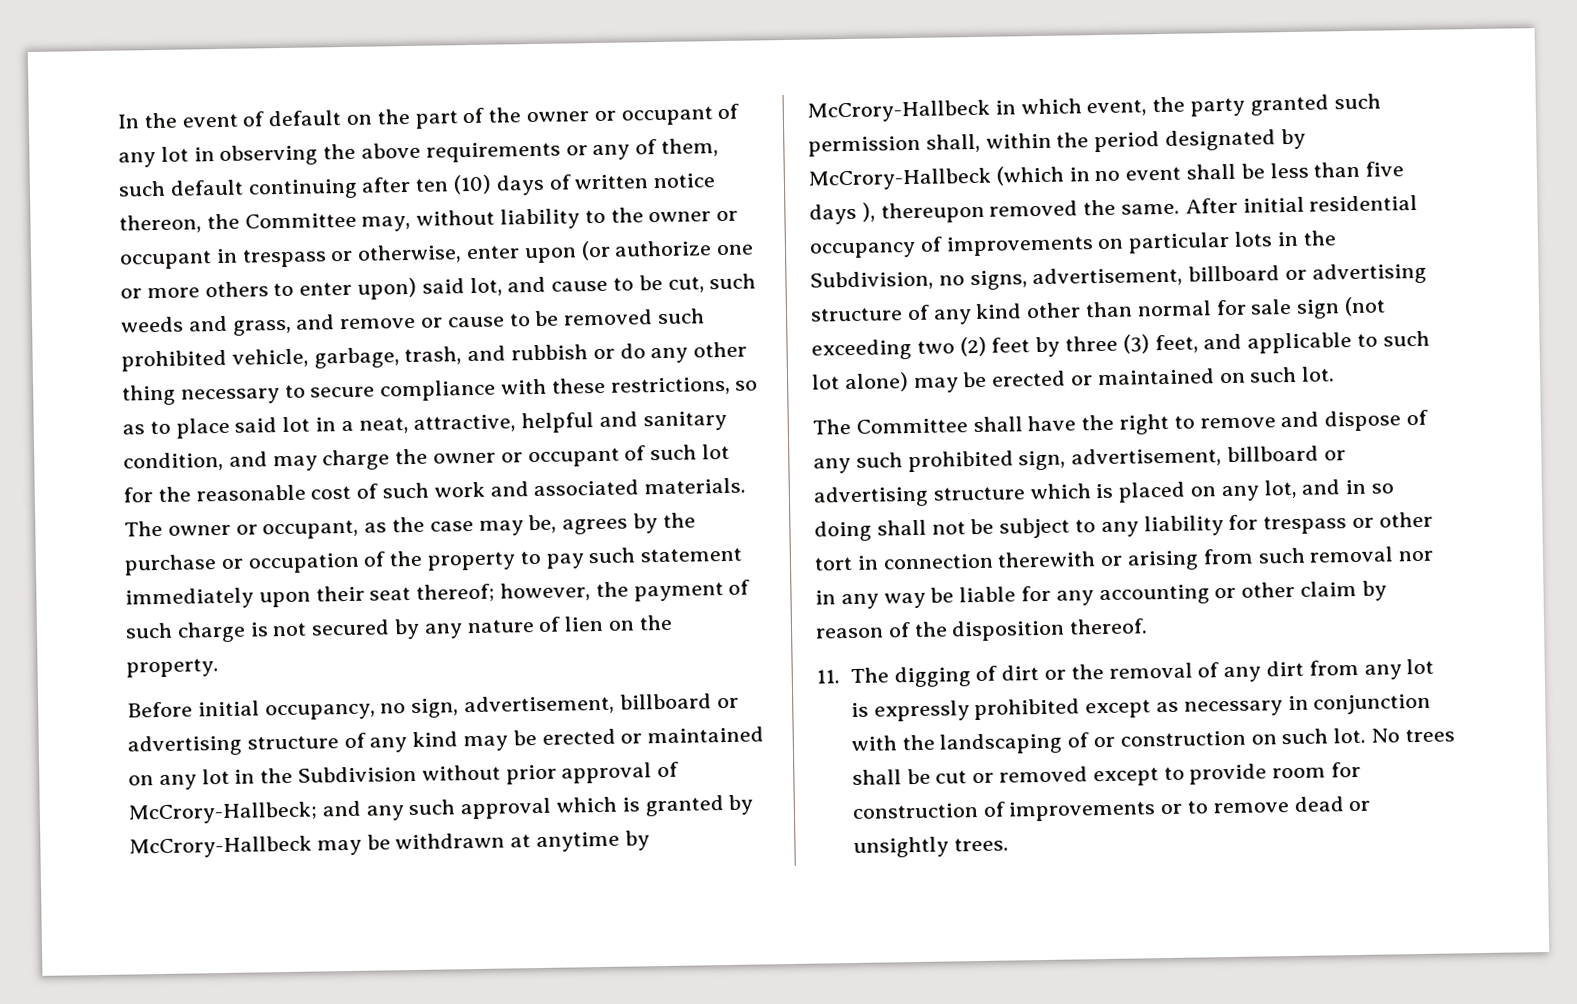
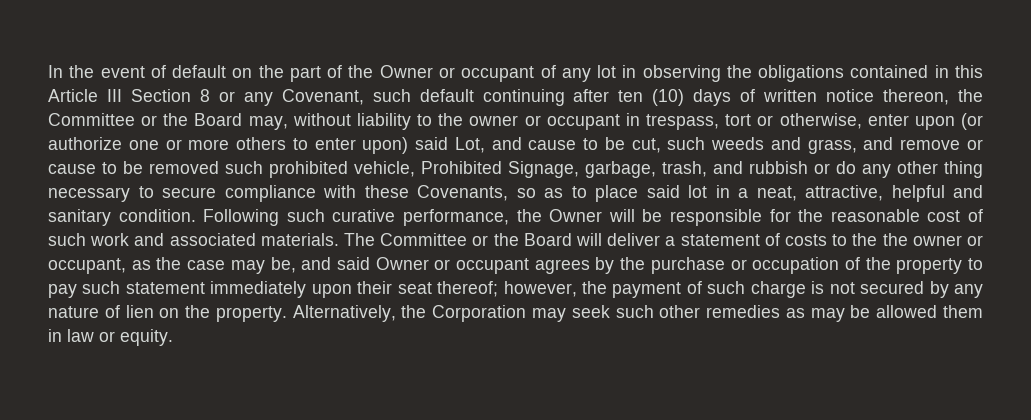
- In the event of default on the part of the owner or occupant of any lot in observing the above requirements or any of them, such default continuing after ten (10) days of written notice thereon, the Committee may, without liability to the owner or occupant in trespass or otherwise, enter upon (or authorize one or more others to enter upon) said lot, and cause to be cut, such weeds and grass, and remove or cause to be removed such prohibited vehicle, garbage, trash, and rubbish or do any other thing necessary to secure compliance with these restrictions, so as to place said lot in a neat, attractive, helpful and sanitary condition, and may charge the owner or occupant of such lot for the reasonable cost of such work and associated materials.
+ In the event of default on the part of the Owner or occupant of any lot in observing the obligations contained in this Article III Section 8 or any Covenant, such default continuing after ten (10) days of written notice thereon, the Committee or the Board may, without liability to the owner or occupant in trespass, tort or otherwise, enter upon (or authorize one or more others to enter upon) said Lot, and cause to be cut, such weeds and grass, and remove or cause to be removed such prohibited vehicle, Prohibited Signage, garbage, trash, and rubbish or do any other thing necessary to secure compliance with these Covenants, so as to place said lot in a neat, attractive, helpful and sanitary condition. Following such curative performance, the Owner will be responsible for the reasonable cost of such work and associated materials.
- The owner or occupant, as the case may be, agrees by the purchase or occupation of the property to pay such statement immediately upon their seat thereof; however, the payment of such charge is not secured by any nature of lien on the property.
- Before initial occupancy, no sign, advertisement, billboard or advertising structure of any kind may be erected or maintained on any lot in the Subdivision without prior approval of McCrory-Hallbeck; and any such approval which is granted by McCrory-Hallbeck may be withdrawn at anytime by McCrory-Hallbeck in which event, the party granted such permission shall, within the period designated by McCrory-Hallbeck (which in no event shall be less than five days ), thereupon removed the same. After initial residential occupancy of improvements on particular lots in the Subdivision, no signs, advertisement, billboard or advertising structure of any kind other than normal for sale sign (not exceeding two (2) feet by three (3) feet, and applicable to such lot alone) may be erected or maintained on such lot.
- The Committee shall have the right to remove and dispose of any such prohibited sign, advertisement, billboard or advertising structure which is placed on any lot, and in so doing shall not be subject to any liability for trespass or other tort in connection therewith or arising from such removal nor in any way be liable for any accounting or other claim by reason of the disposition thereof.
- 11. The digging of dirt or the removal of any dirt from any lot is expressly prohibited except as necessary in conjunction with the landscaping of or construction on such lot. No trees shall be cut or removed except to provide room for construction of improvements or to remove dead or unsightly trees.
+ The Committee or the Board will deliver a statement of costs to the the owner or occupant, as the case may be, and said Owner or occupant agrees by the purchase or occupation of the property to pay such statement immediately upon their seat thereof; however, the payment of such charge is not secured by any nature of lien on the property. Alternatively, the Corporation may seek such other remedies as may be allowed them in law or equity.

